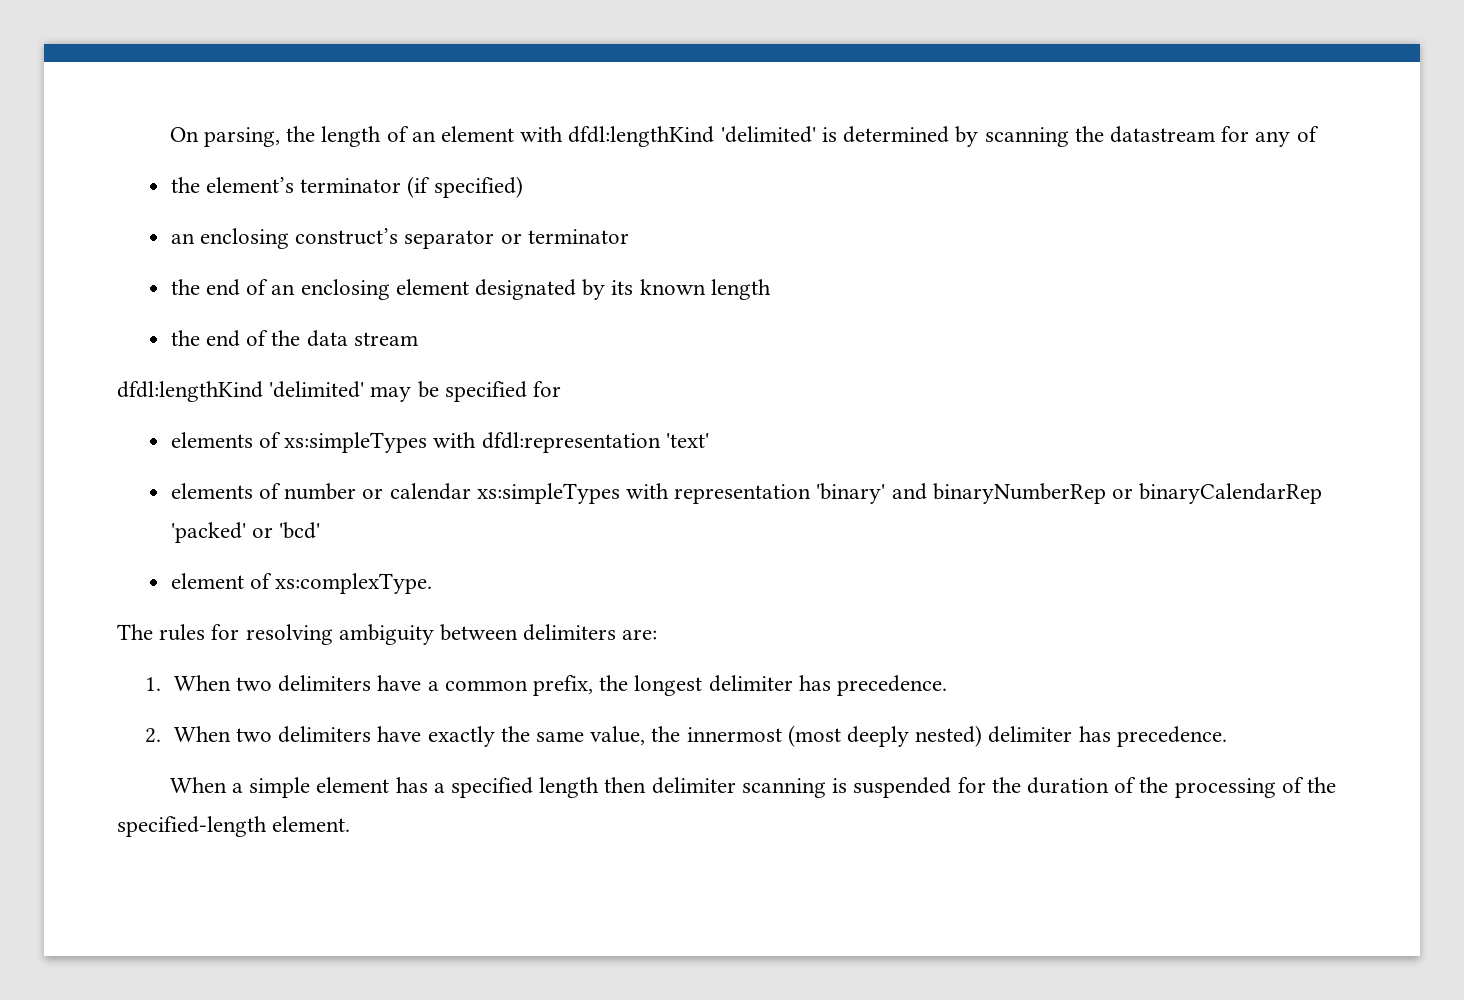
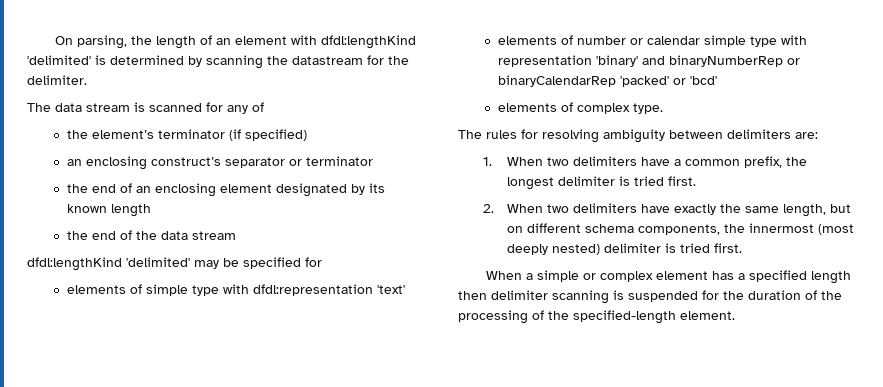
- On parsing, the length of an element with dfdl:lengthKind 'delimited' is determined by scanning the datastream for any of
+ On parsing, the length of an element with dfdl:lengthKind 'delimited' is determined by scanning the datastream for the delimiter.
+ The data stream is scanned for any of
- elements of xs:simpleTypes with dfdl:representation 'text'
+ elements of simple type with dfdl:representation 'text'
- elements of number or calendar xs:simpleTypes with representation 'binary' and binaryNumberRep or binaryCalendarRep 'packed' or 'bcd'
+ elements of number or calendar simple type with representation 'binary' and binaryNumberRep or binaryCalendarRep 'packed' or 'bcd'
- element of xs:complexType.
+ elements of complex type.
- 1. When two delimiters have a common prefix, the longest delimiter has precedence.
+ 1. When two delimiters have a common prefix, the longest delimiter is tried first.
- 2. When two delimiters have exactly the same value, the innermost (most deeply nested) delimiter has precedence.
+ 2. When two delimiters have exactly the same length, but on different schema components, the innermost (most deeply nested) delimiter is tried first.
- When a simple element has a specified length then delimiter scanning is suspended for the duration of the processing of the specified-length element.
+ When a simple or complex element has a specified length then delimiter scanning is suspended for the duration of the processing of the specified-length element.

